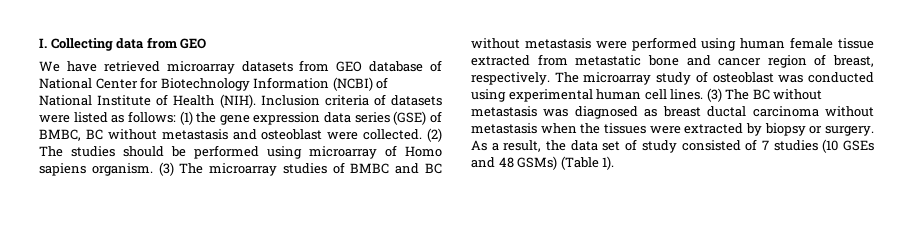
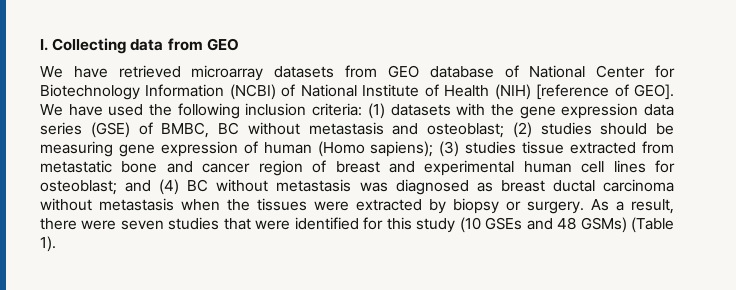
- We have retrieved microarray datasets from GEO database of National Center for Biotechnology Information (NCBI) of National Institute of Health (NIH). Inclusion criteria of datasets were listed as follows: (1) the gene expression data series (GSE) of BMBC, BC without metastasis and osteoblast were collected. (2) The studies should be performed using microarray of Homo sapiens organism. (3) The microarray studies of BMBC and BC without metastasis were performed using human female tissue extracted from metastatic bone and cancer region of breast, respectively. The microarray study of osteoblast was conducted using experimental human cell lines. (3) The BC without metastasis was diagnosed as breast ductal carcinoma without metastasis when the tissues were extracted by biopsy or surgery.
+ We have retrieved microarray datasets from GEO database of National Center for Biotechnology Information (NCBI) of National Institute of Health (NIH) [reference of GEO]. We have used the following inclusion criteria: (1) datasets with the gene expression data series (GSE) of BMBC, BC without metastasis and osteoblast; (2) studies should be measuring gene expression of human (Homo sapiens); (3) studies tissue extracted from metastatic bone and cancer region of breast and experimental human cell lines for osteoblast; and (4) BC without metastasis was diagnosed as breast ductal carcinoma without metastasis when the tissues were extracted by biopsy or surgery.
- As a result, the data set of study consisted of 7 studies (10 GSEs and 48 GSMs) (Table 1).
+ As a result, there were seven studies that were identified for this study (10 GSEs and 48 GSMs) (Table 1).

